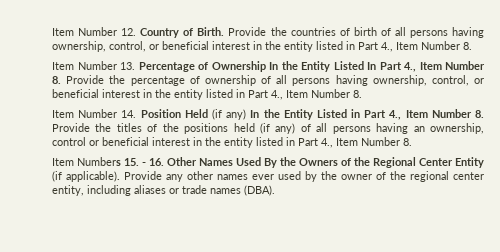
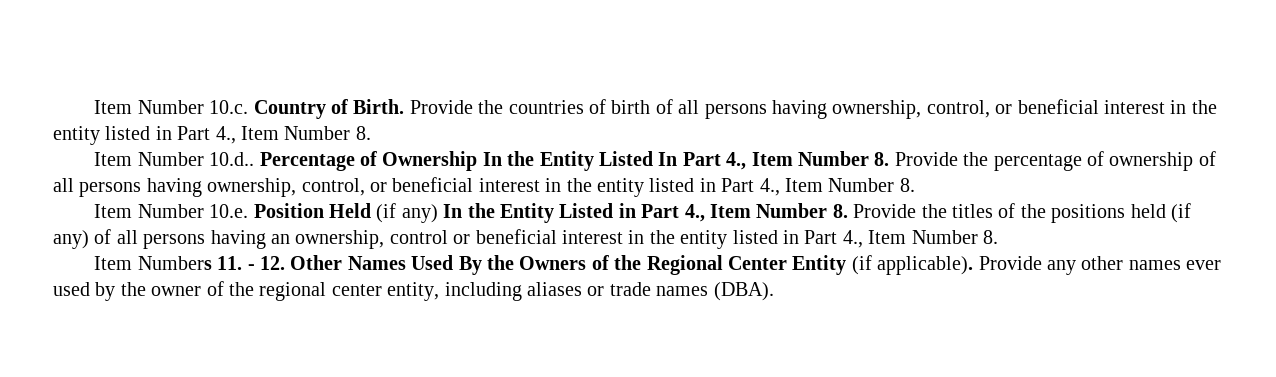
- Item Number 12. Country of Birth.
+ Item Number 10.c. Country of Birth.
- Item Number 13. Percentage of Ownership In the Entity Listed In Part 4., Item Number 8. Provide the percentage of ownership of all persons having ownership, control, or beneficial interest in the entity listed in Part 4., Item Number 8.
+ Item Number 10.d.. Percentage of Ownership In the Entity Listed In Part 4., Item Number 8. Provide the percentage of ownership of all persons having ownership, control, or beneficial interest in the entity listed in Part 4., Item Number 8.
- Item Number 14. Position Held (if any) In the Entity Listed in Part 4., Item Number 8. Provide the titles of the positions held (if any) of all persons having an ownership, control or beneficial interest in the entity listed in Part 4., Item Number 8.
+ Item Number 10.e. Position Held (if any) In the Entity Listed in Part 4., Item Number 8. Provide the titles of the positions held (if any) of all persons having an ownership, control or beneficial interest in the entity listed in Part 4., Item Number 8.
- Item Numbers 15. - 16. Other Names Used By the Owners of the Regional Center Entity (if applicable).
+ Item Numbers 11. - 12. Other Names Used By the Owners of the Regional Center Entity (if applicable).

